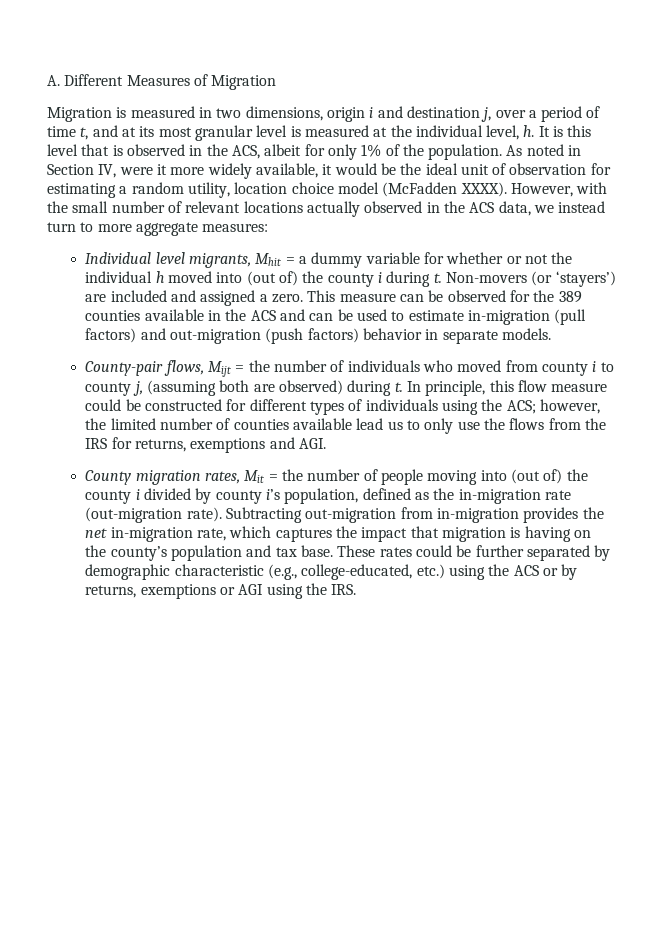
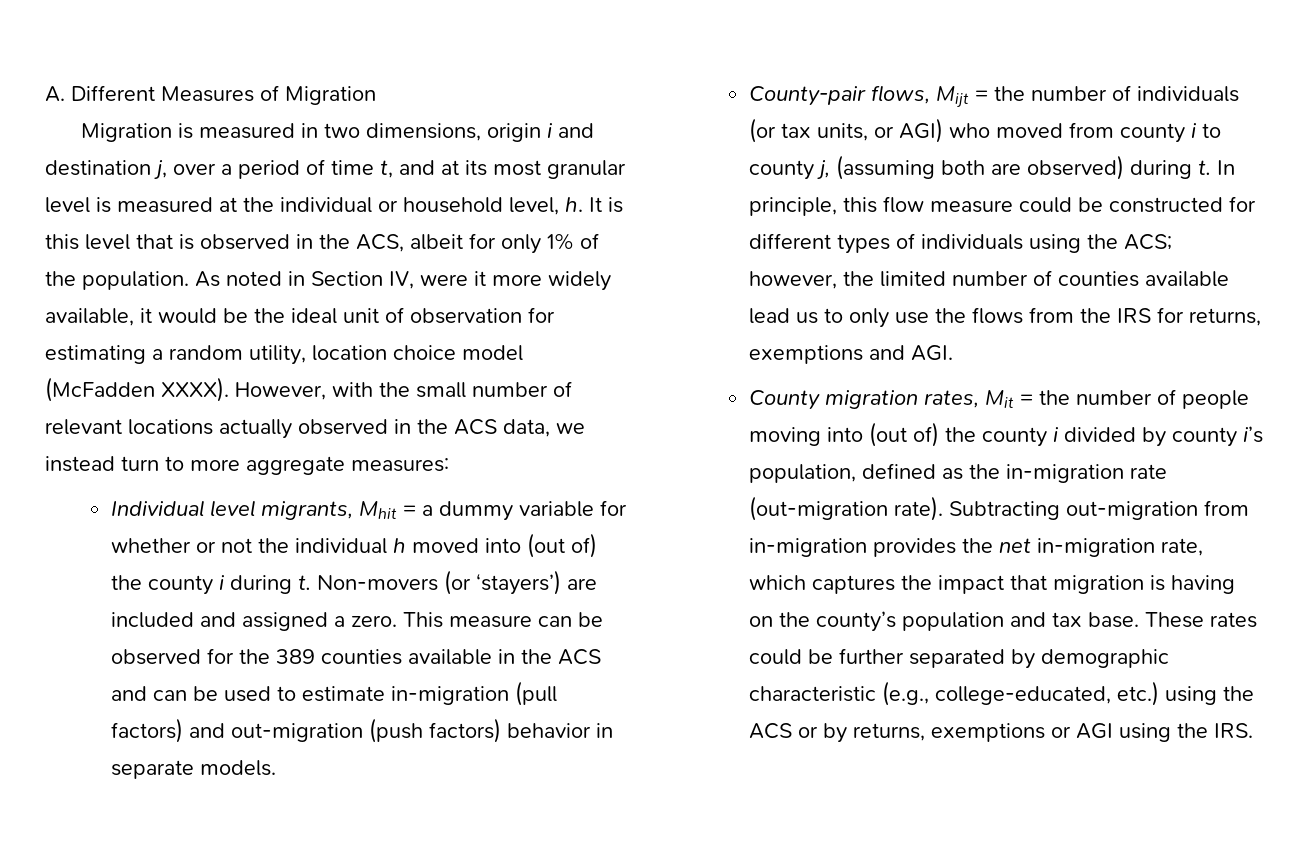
- Migration is measured in two dimensions, origin i and destination j, over a period of time t, and at its most granular level is measured at the individual level, h.
+ Migration is measured in two dimensions, origin i and destination j, over a period of time t, and at its most granular level is measured at the individual or household level, h.
- County-pair flows, Mijt = the number of individuals who moved from county i to county j, (assuming both are observed) during t.
+ County-pair flows, Mijt = the number of individuals (or tax units, or AGI) who moved from county i to county j, (assuming both are observed) during t.

